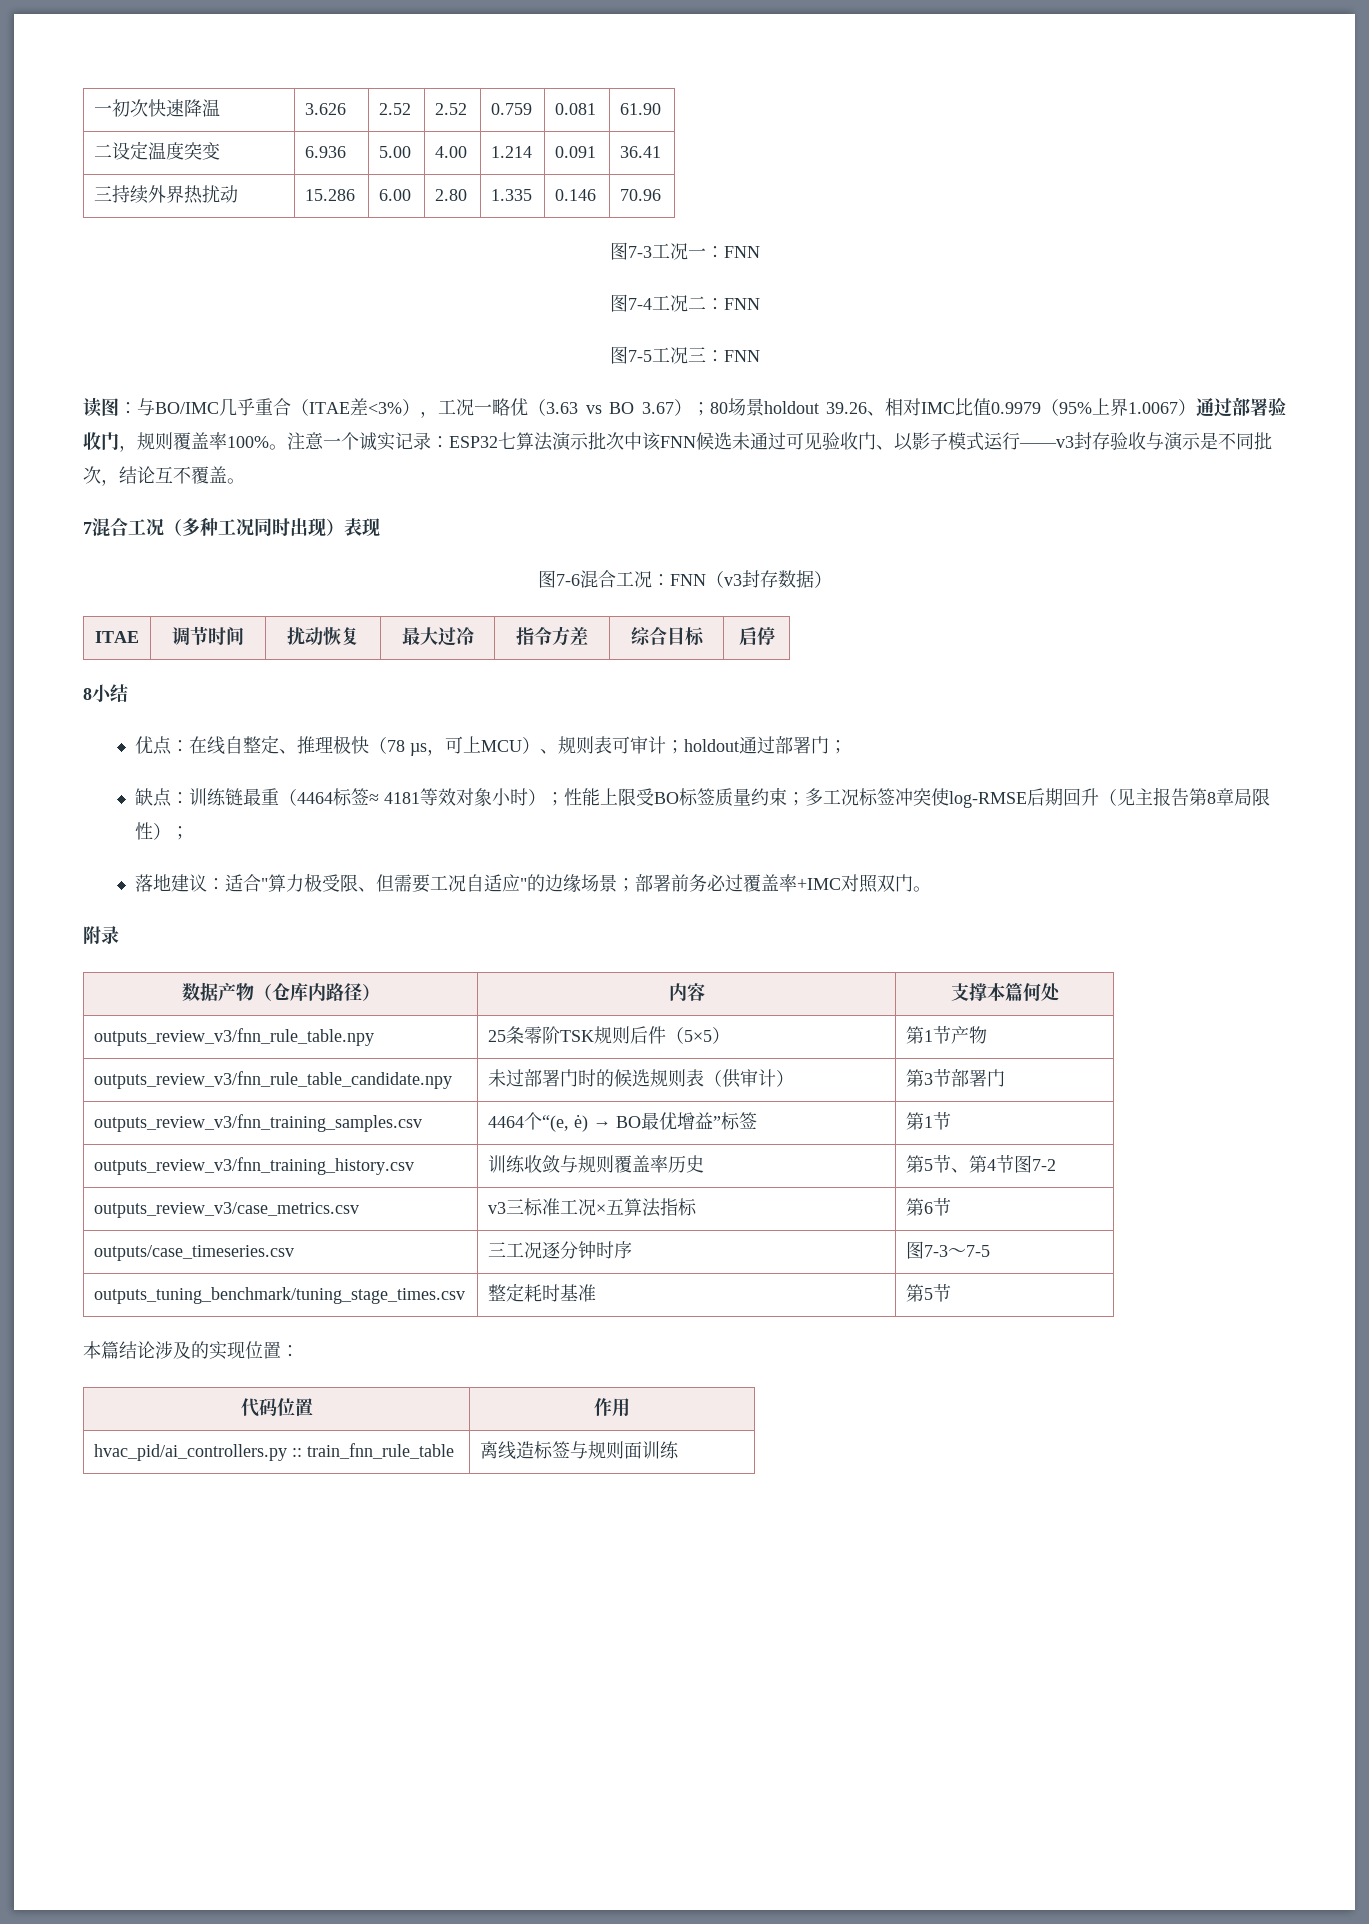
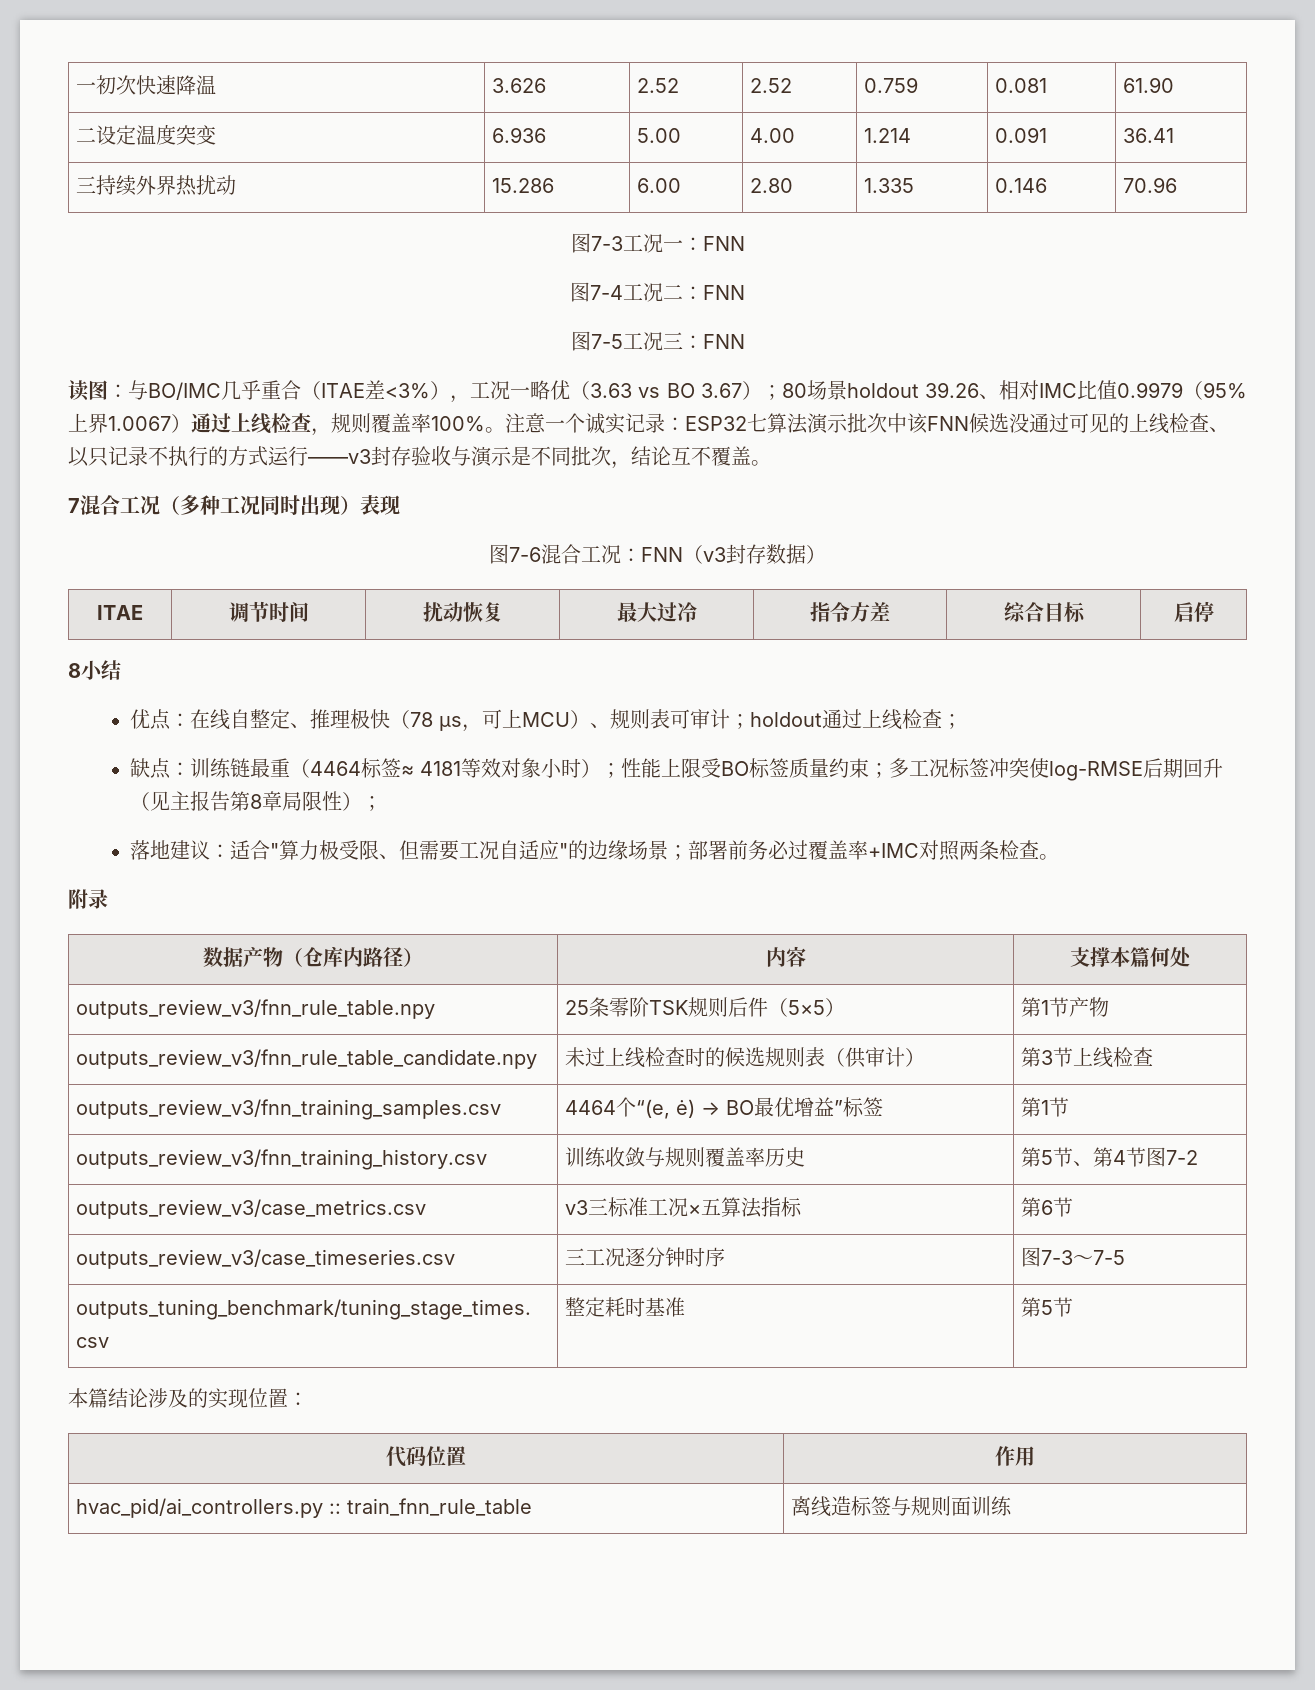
- 读图：与BO/IMC几乎重合（ITAE差<3%），工况一略优（3.63 vs BO 3.67）；80场景holdout 39.26、相对IMC比值0.9979（95%上界1.0067）通过部署验收门，规则覆盖率100%。
+ 读图：与BO/IMC几乎重合（ITAE差<3%），工况一略优（3.63 vs BO 3.67）；80场景holdout 39.26、相对IMC比值0.9979（95%上界1.0067）通过上线检查，规则覆盖率100%。
- 注意一个诚实记录：ESP32七算法演示批次中该FNN候选未通过可见验收门、以影子模式运行——v3封存验收与演示是不同批次，结论互不覆盖。
+ 注意一个诚实记录：ESP32七算法演示批次中该FNN候选没通过可见的上线检查、以只记录不执行的方式运行——v3封存验收与演示是不同批次，结论互不覆盖。
- 优点：在线自整定、推理极快（78 µs，可上MCU）、规则表可审计；holdout通过部署门；
+ 优点：在线自整定、推理极快（78 µs，可上MCU）、规则表可审计；holdout通过上线检查；
- 落地建议：适合"算力极受限、但需要工况自适应"的边缘场景；部署前务必过覆盖率+IMC对照双门。
+ 落地建议：适合"算力极受限、但需要工况自适应"的边缘场景；部署前务必过覆盖率+IMC对照两条检查。
- outputs_review_v3/fnn_rule_table_candidate.npy | 未过部署门时的候选规则表（供审计） | 第3节部署门
+ outputs_review_v3/fnn_rule_table_candidate.npy | 未过上线检查时的候选规则表（供审计） | 第3节上线检查
- outputs/case_timeseries.csv | 三工况逐分钟时序 | 图7-3～7-5
+ outputs_review_v3/case_timeseries.csv | 三工况逐分钟时序 | 图7-3～7-5

